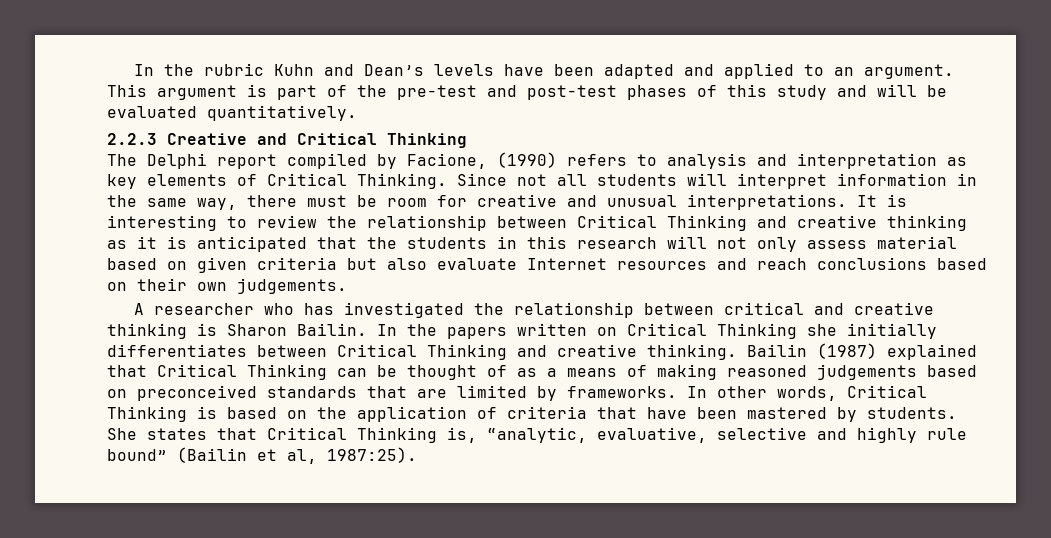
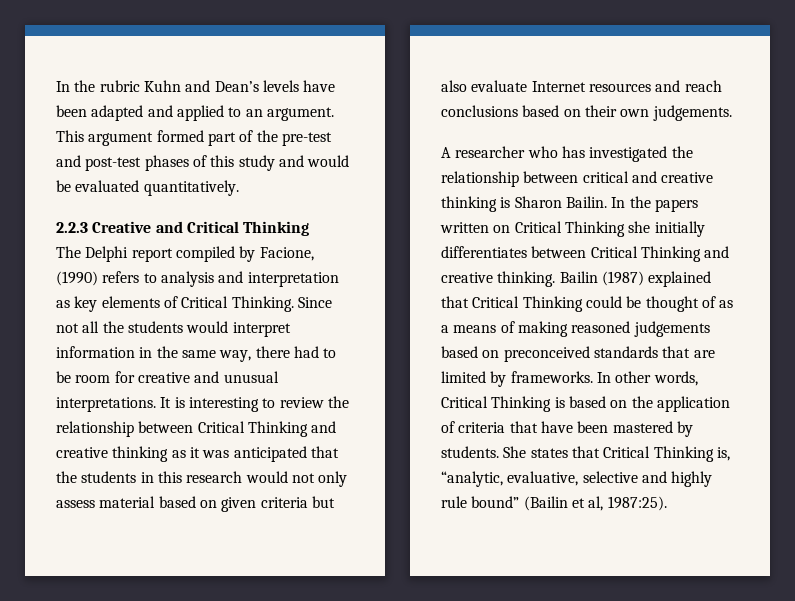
- This argument is part of the pre-test and post-test phases of this study and will be evaluated quantitatively.
+ This argument formed part of the pre-test and post-test phases of this study and would be evaluated quantitatively.
- Since not all students will interpret information in the same way, there must be room for creative and unusual interpretations.
+ Since not all the students would interpret information in the same way, there had to be room for creative and unusual interpretations.
- It is interesting to review the relationship between Critical Thinking and creative thinking as it is anticipated that the students in this research will not only assess material based on given criteria but also evaluate Internet resources and reach conclusions based on their own judgements.
+ It is interesting to review the relationship between Critical Thinking and creative thinking as it was anticipated that the students in this research would not only assess material based on given criteria but also evaluate Internet resources and reach conclusions based on their own judgements.
- Bailin (1987) explained that Critical Thinking can be thought of as a means of making reasoned judgements based on preconceived standards that are limited by frameworks.
+ Bailin (1987) explained that Critical Thinking could be thought of as a means of making reasoned judgements based on preconceived standards that are limited by frameworks.

